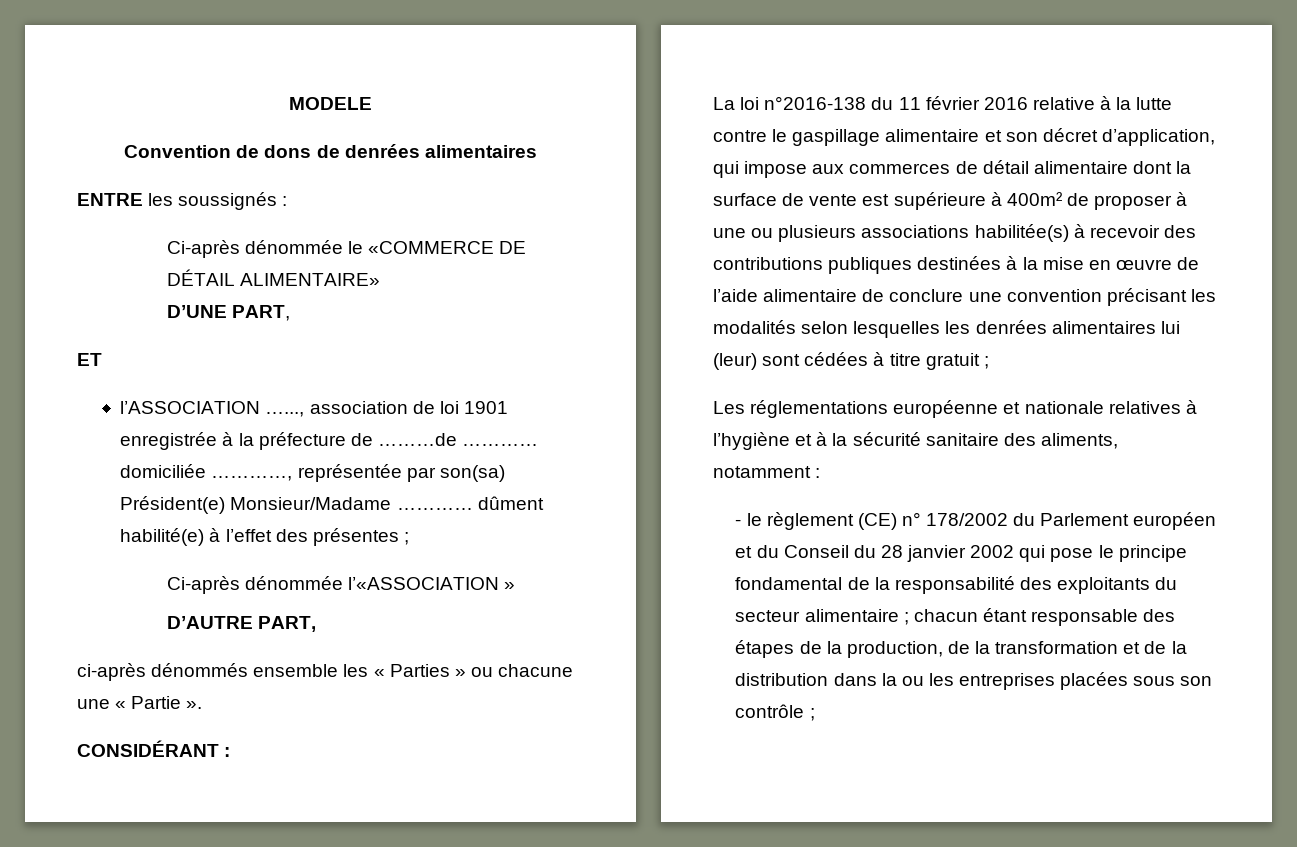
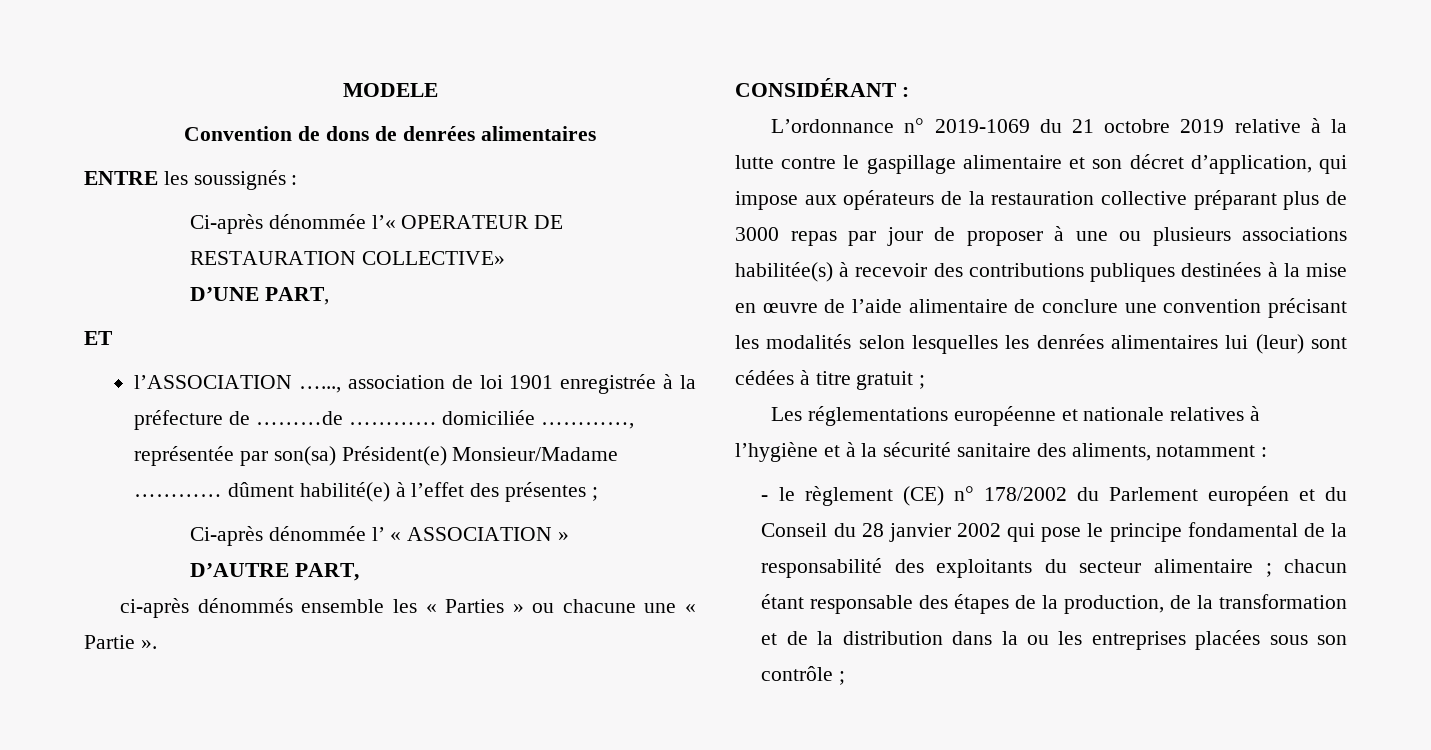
- Ci-après dénommée le «COMMERCE DE DÉTAIL ALIMENTAIRE»
+ Ci-après dénommée l’« OPERATEUR DE RESTAURATION COLLECTIVE»
- Ci-après dénommée l’«ASSOCIATION »
+ Ci-après dénommée l’ « ASSOCIATION »
- La loi n°2016-138 du 11 février 2016 relative à la lutte contre le gaspillage alimentaire et son décret d’application, qui impose aux commerces de détail alimentaire dont la surface de vente est supérieure à 400m² de proposer à une ou plusieurs associations habilitée(s) à recevoir des contributions publiques destinées à la mise en œuvre de l’aide alimentaire de conclure une convention précisant les modalités selon lesquelles les denrées alimentaires lui (leur) sont cédées à titre gratuit ;
+ L’ordonnance n° 2019-1069 du 21 octobre 2019 relative à la lutte contre le gaspillage alimentaire et son décret d’application, qui impose aux opérateurs de la restauration collective préparant plus de 3000 repas par jour de proposer à une ou plusieurs associations habilitée(s) à recevoir des contributions publiques destinées à la mise en œuvre de l’aide alimentaire de conclure une convention précisant les modalités selon lesquelles les denrées alimentaires lui (leur) sont cédées à titre gratuit ;

